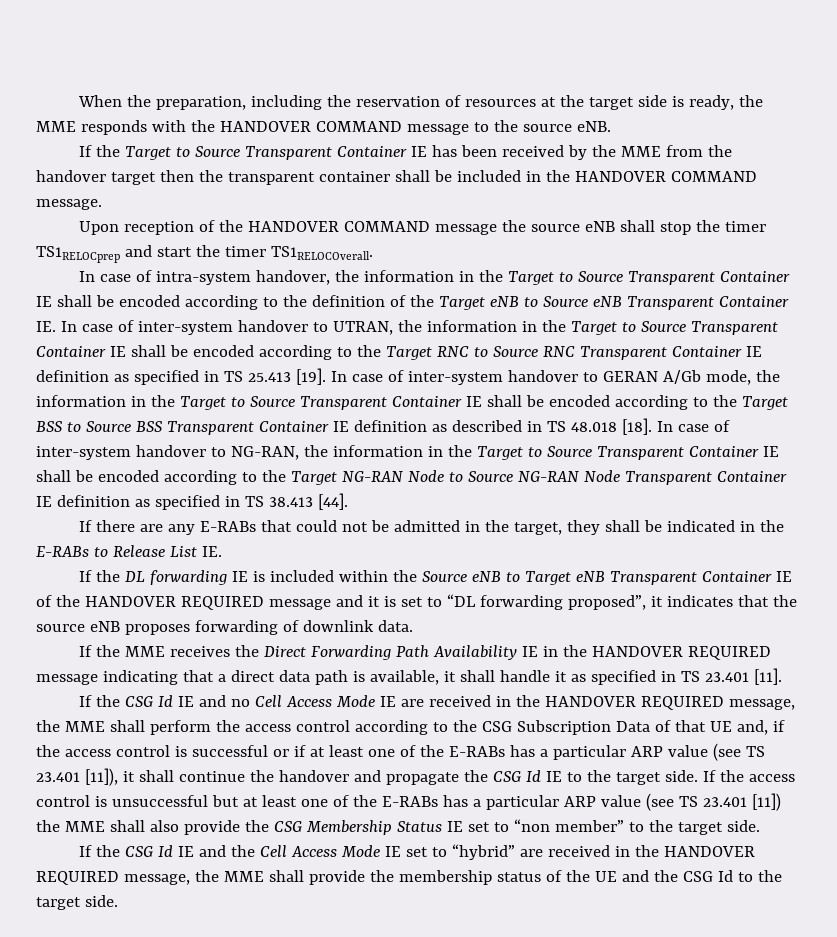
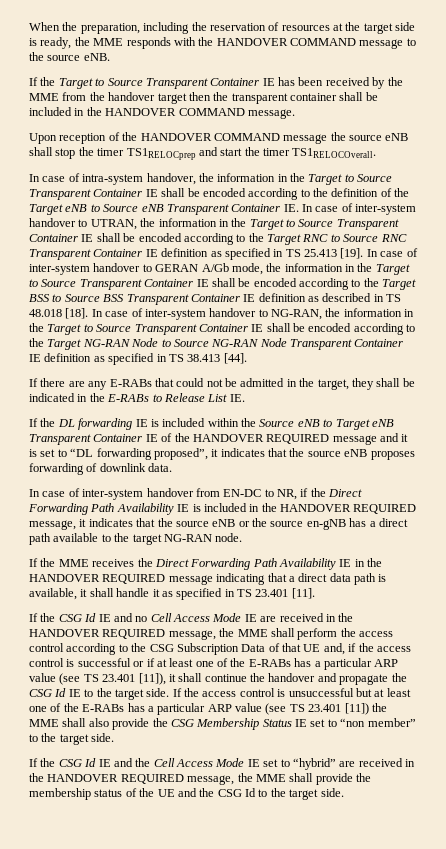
+ In case of inter-system handover from EN-DC to NR, if the Direct Forwarding Path Availability IE is included in the HANDOVER REQUIRED message, it indicates that the source eNB or the source en-gNB has a direct path available to the target NG-RAN node.

